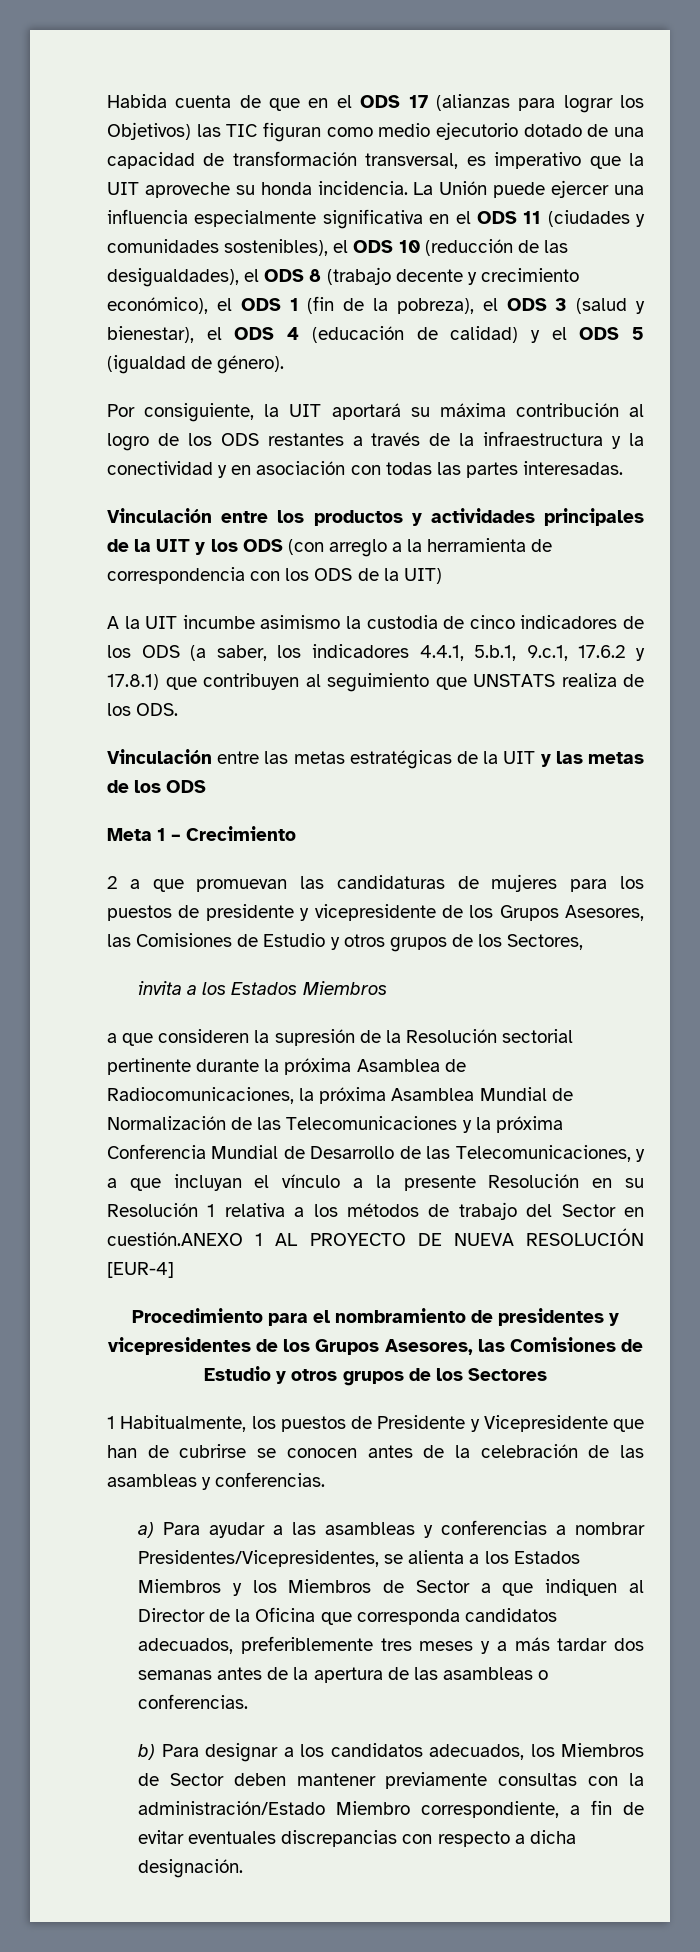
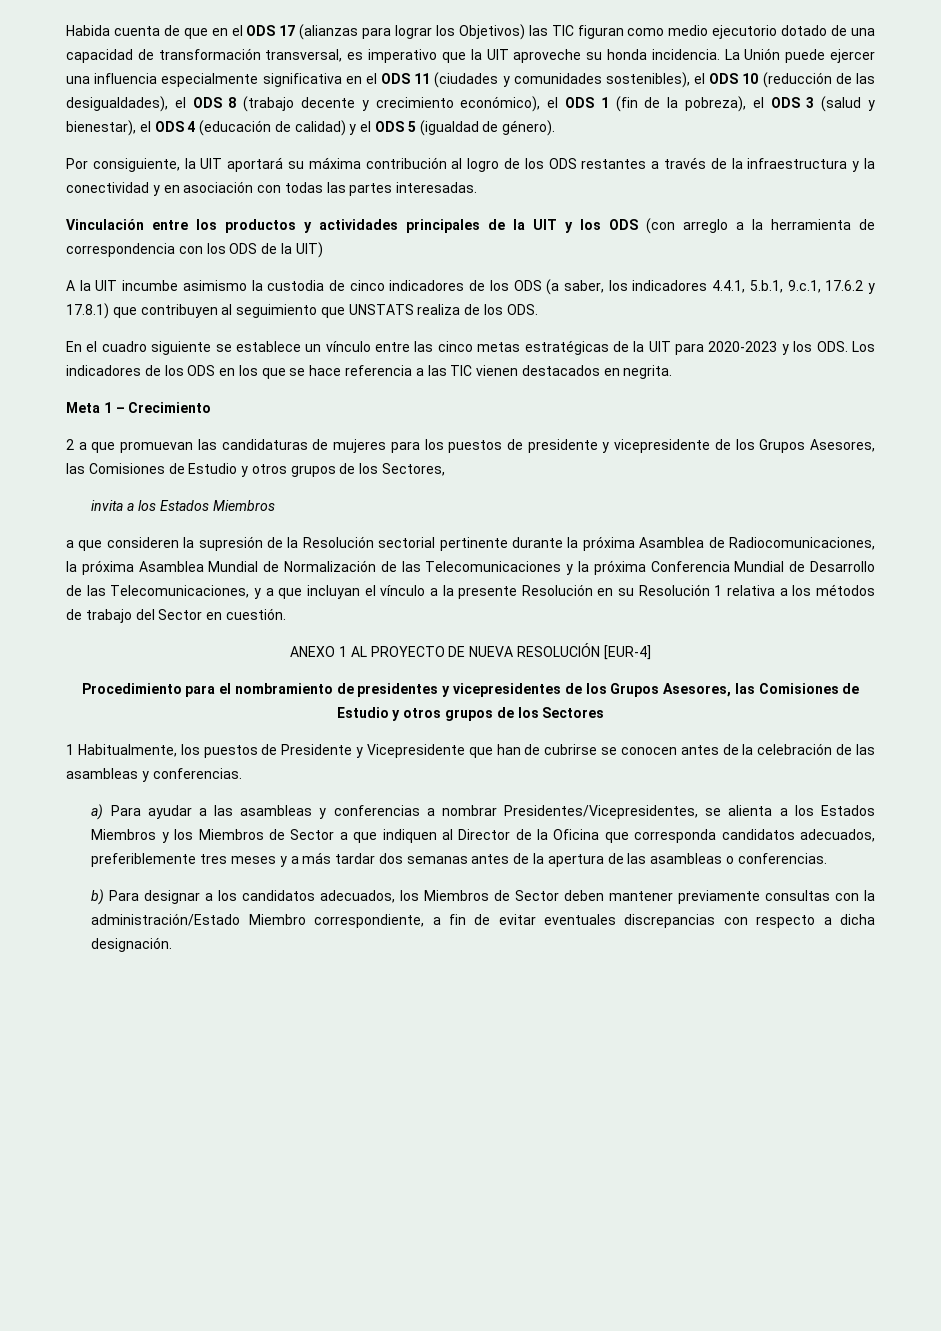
- Vinculación entre las metas estratégicas de la UIT y las metas de los ODS
+ En el cuadro siguiente se establece un vínculo entre las cinco metas estratégicas de la UIT para 2020-2023 y los ODS. Los indicadores de los ODS en los que se hace referencia a las TIC vienen destacados en negrita.
- a que consideren la supresión de la Resolución sectorial pertinente durante la próxima Asamblea de Radiocomunicaciones, la próxima Asamblea Mundial de Normalización de las Telecomunicaciones y la próxima Conferencia Mundial de Desarrollo de las Telecomunicaciones, y a que incluyan el vínculo a la presente Resolución en su Resolución 1 relativa a los métodos de trabajo del Sector en cuestión.ANEXO 1 AL PROYECTO DE NUEVA RESOLUCIÓN [EUR-4]
+ a que consideren la supresión de la Resolución sectorial pertinente durante la próxima Asamblea de Radiocomunicaciones, la próxima Asamblea Mundial de Normalización de las Telecomunicaciones y la próxima Conferencia Mundial de Desarrollo de las Telecomunicaciones, y a que incluyan el vínculo a la presente Resolución en su Resolución 1 relativa a los métodos de trabajo del Sector en cuestión.
+ ANEXO 1 AL PROYECTO DE NUEVA RESOLUCIÓN [EUR-4]

